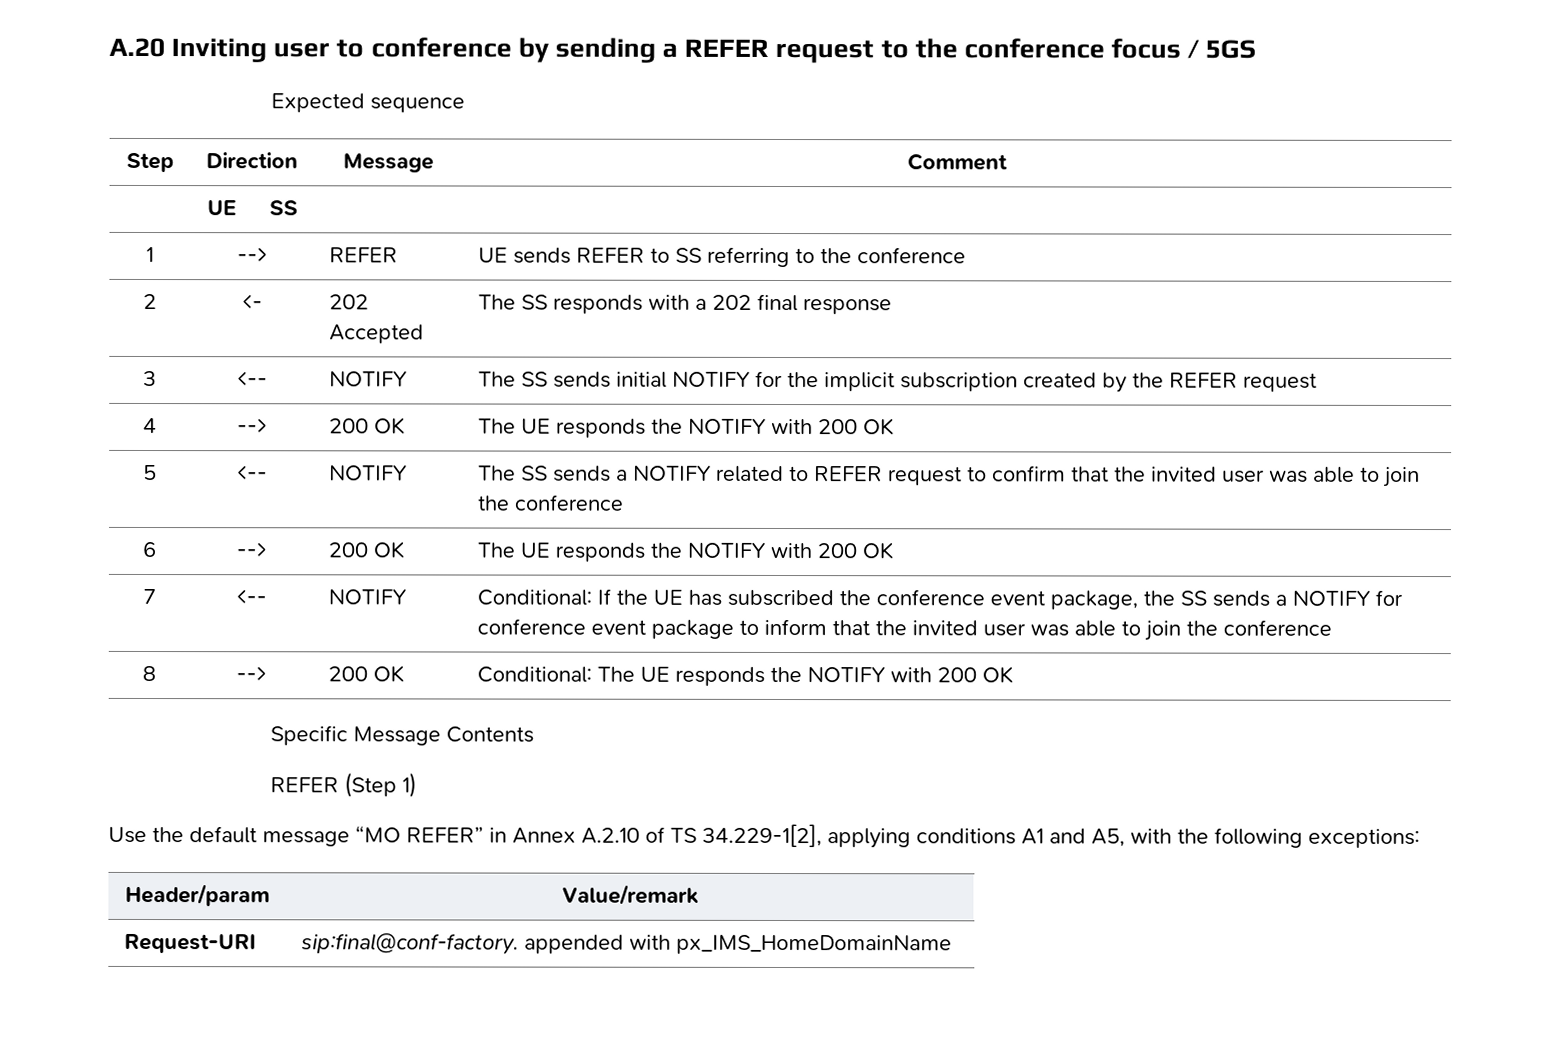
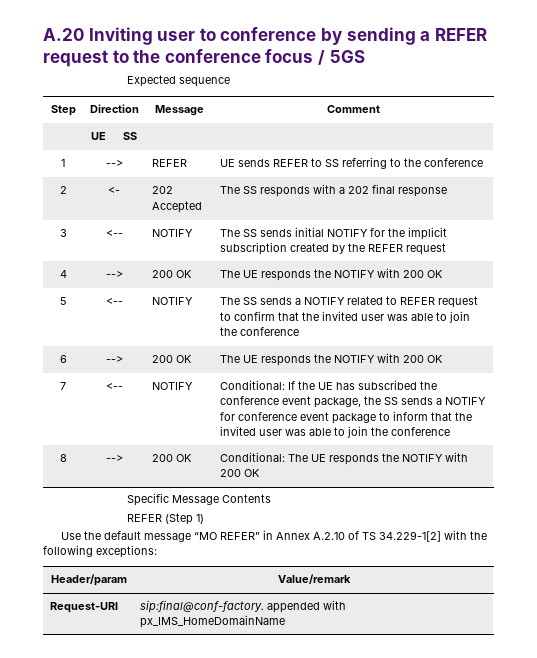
- Use the default message “MO REFER” in Annex A.2.10 of TS 34.229-1[2], applying conditions A1 and A5, with the following exceptions:
+ Use the default message “MO REFER” in Annex A.2.10 of TS 34.229-1[2] with the following exceptions:

